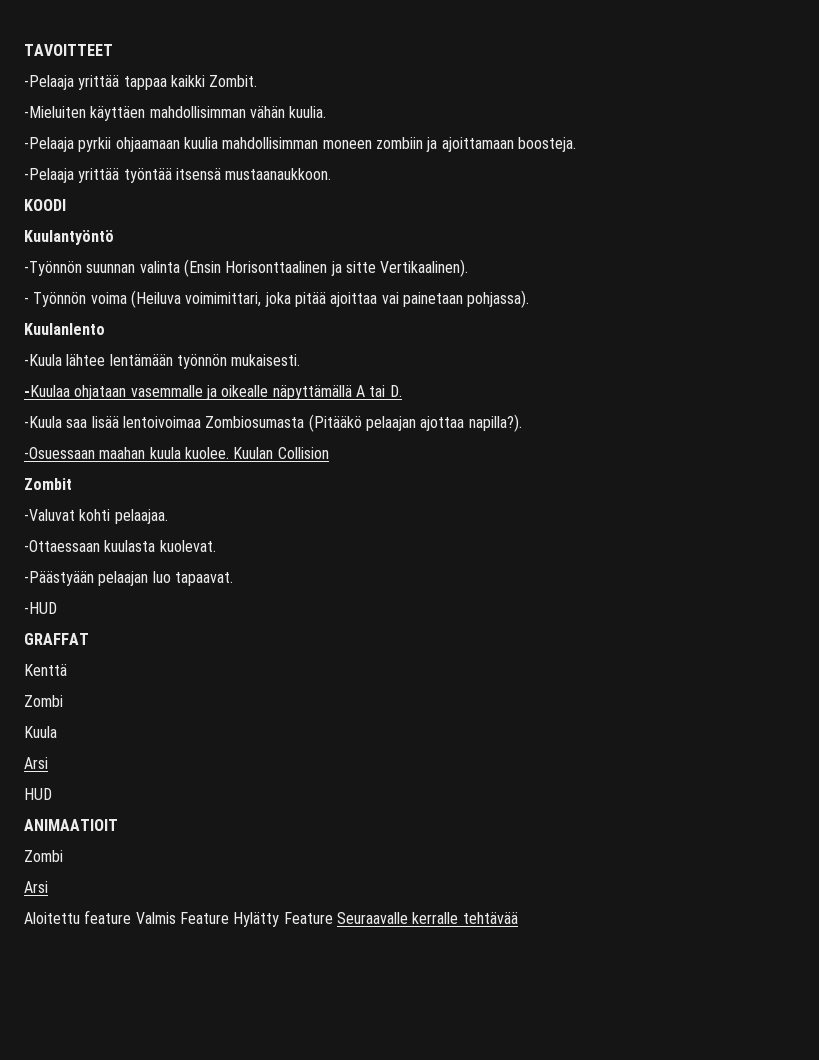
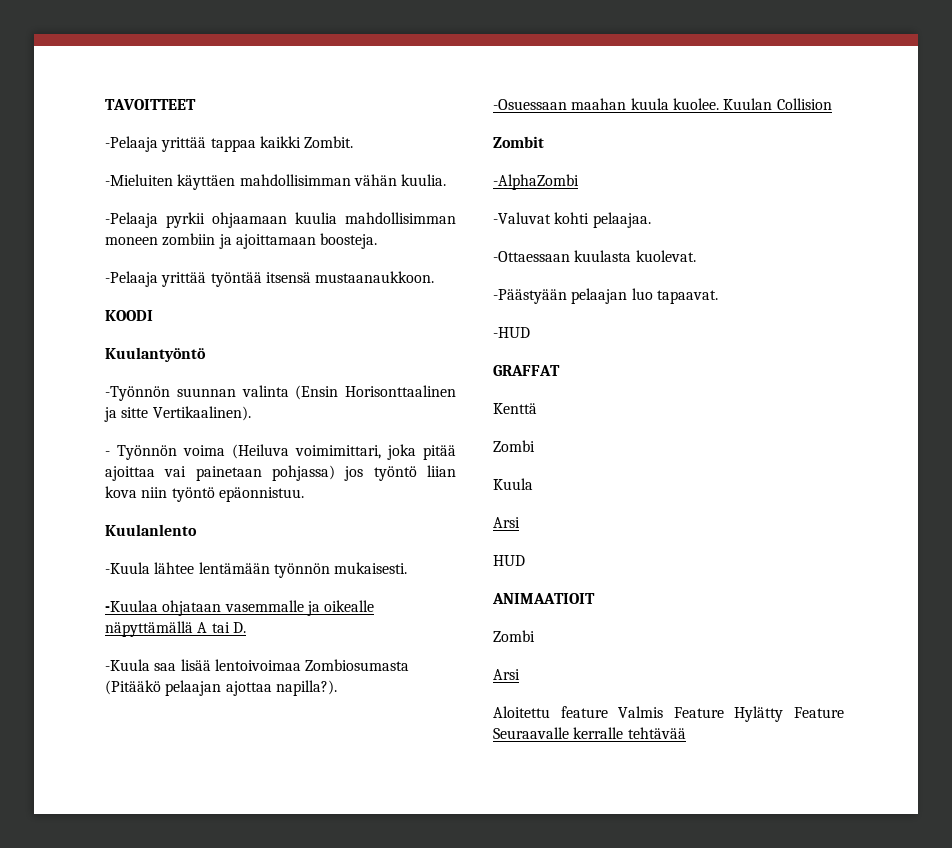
- - Työnnön voima (Heiluva voimimittari, joka pitää ajoittaa vai painetaan pohjassa).
+ - Työnnön voima (Heiluva voimimittari, joka pitää ajoittaa vai painetaan pohjassa) jos työntö liian kova niin työntö epäonnistuu.
+ -AlphaZombi

